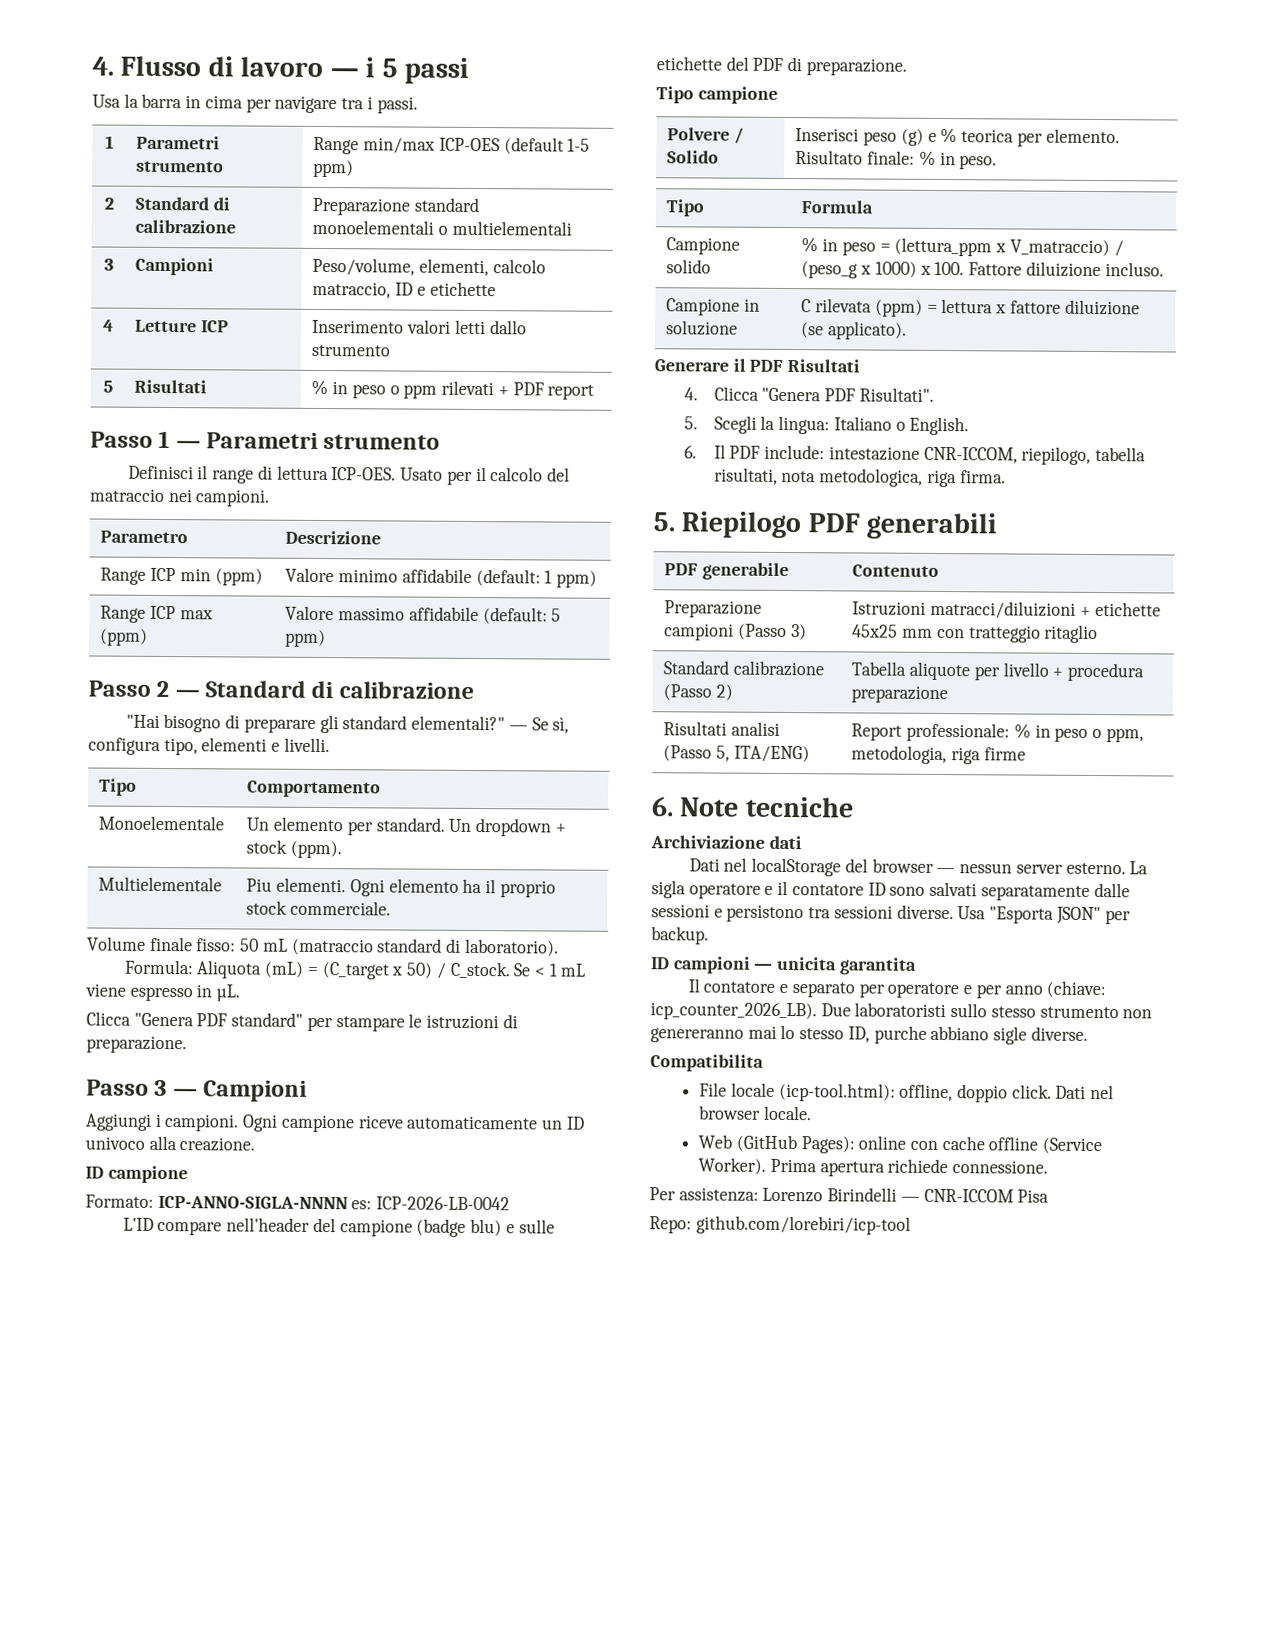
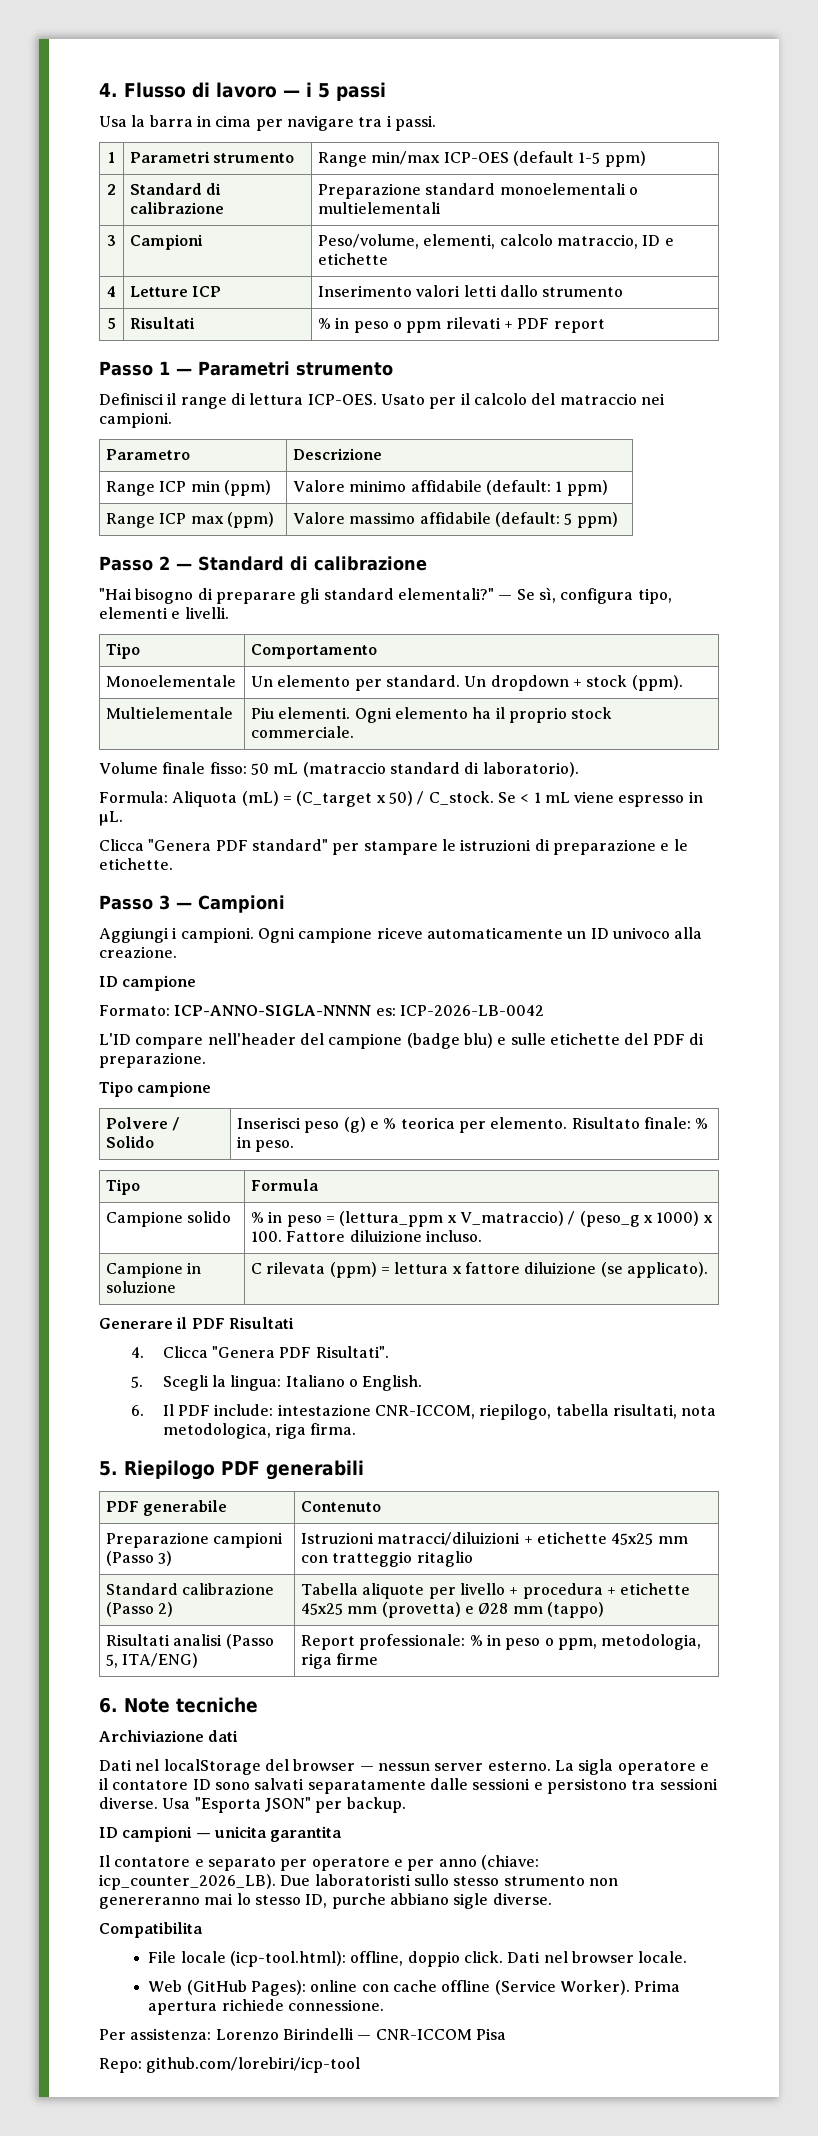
- Clicca "Genera PDF standard" per stampare le istruzioni di preparazione.
+ Clicca "Genera PDF standard" per stampare le istruzioni di preparazione e le etichette.
- Standard calibrazione (Passo 2) | Tabella aliquote per livello + procedura preparazione
+ Standard calibrazione (Passo 2) | Tabella aliquote per livello + procedura + etichette 45x25 mm (provetta) e Ø28 mm (tappo)

